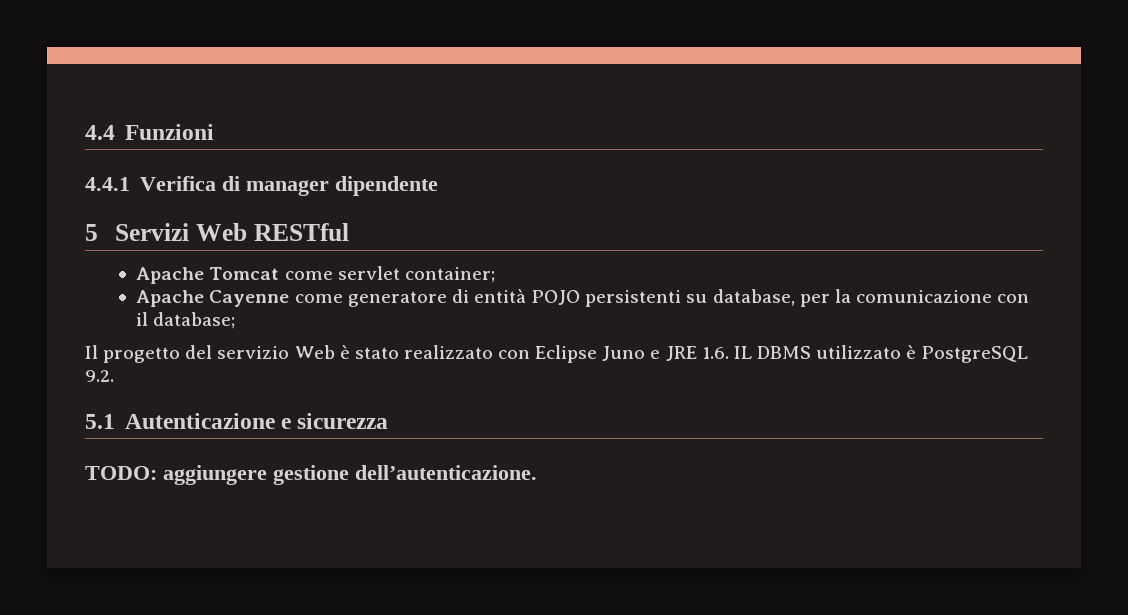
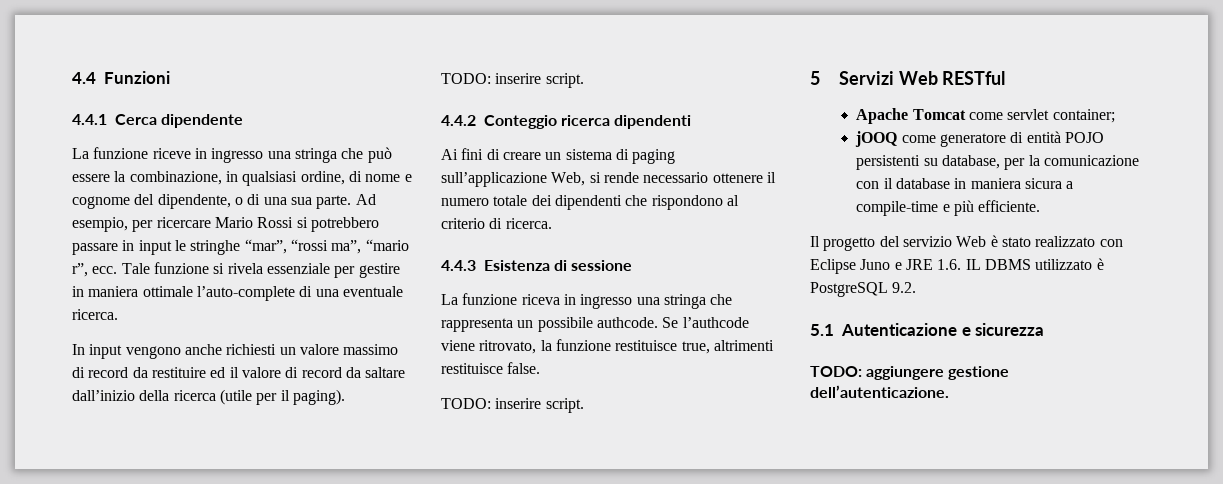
- 4.4.1 Verifica di manager dipendente
+ 4.4.1 Cerca dipendente
+ La funzione riceve in ingresso una stringa che può essere la combinazione, in qualsiasi ordine, di nome e cognome del dipendente, o di una sua parte. Ad esempio, per ricercare Mario Rossi si potrebbero passare in input le stringhe “mar”, “rossi ma”, “mario r”, ecc. Tale funzione si rivela essenziale per gestire in maniera ottimale l’auto-complete di una eventuale ricerca.
+ In input vengono anche richiesti un valore massimo di record da restituire ed il valore di record da saltare dall’inizio della ricerca (utile per il paging).
+ TODO: inserire script.
+ 4.4.2 Conteggio ricerca dipendenti
+ Ai fini di creare un sistema di paging sull’applicazione Web, si rende necessario ottenere il numero totale dei dipendenti che rispondono al criterio di ricerca.
+ 4.4.3 Esistenza di sessione
+ La funzione riceva in ingresso una stringa che rappresenta un possibile authcode. Se l’authcode viene ritrovato, la funzione restituisce true, altrimenti restituisce false.
+ TODO: inserire script.
- Apache Cayenne come generatore di entità POJO persistenti su database, per la comunicazione con il database;
+ jOOQ come generatore di entità POJO persistenti su database, per la comunicazione con il database in maniera sicura a compile-time e più efficiente.

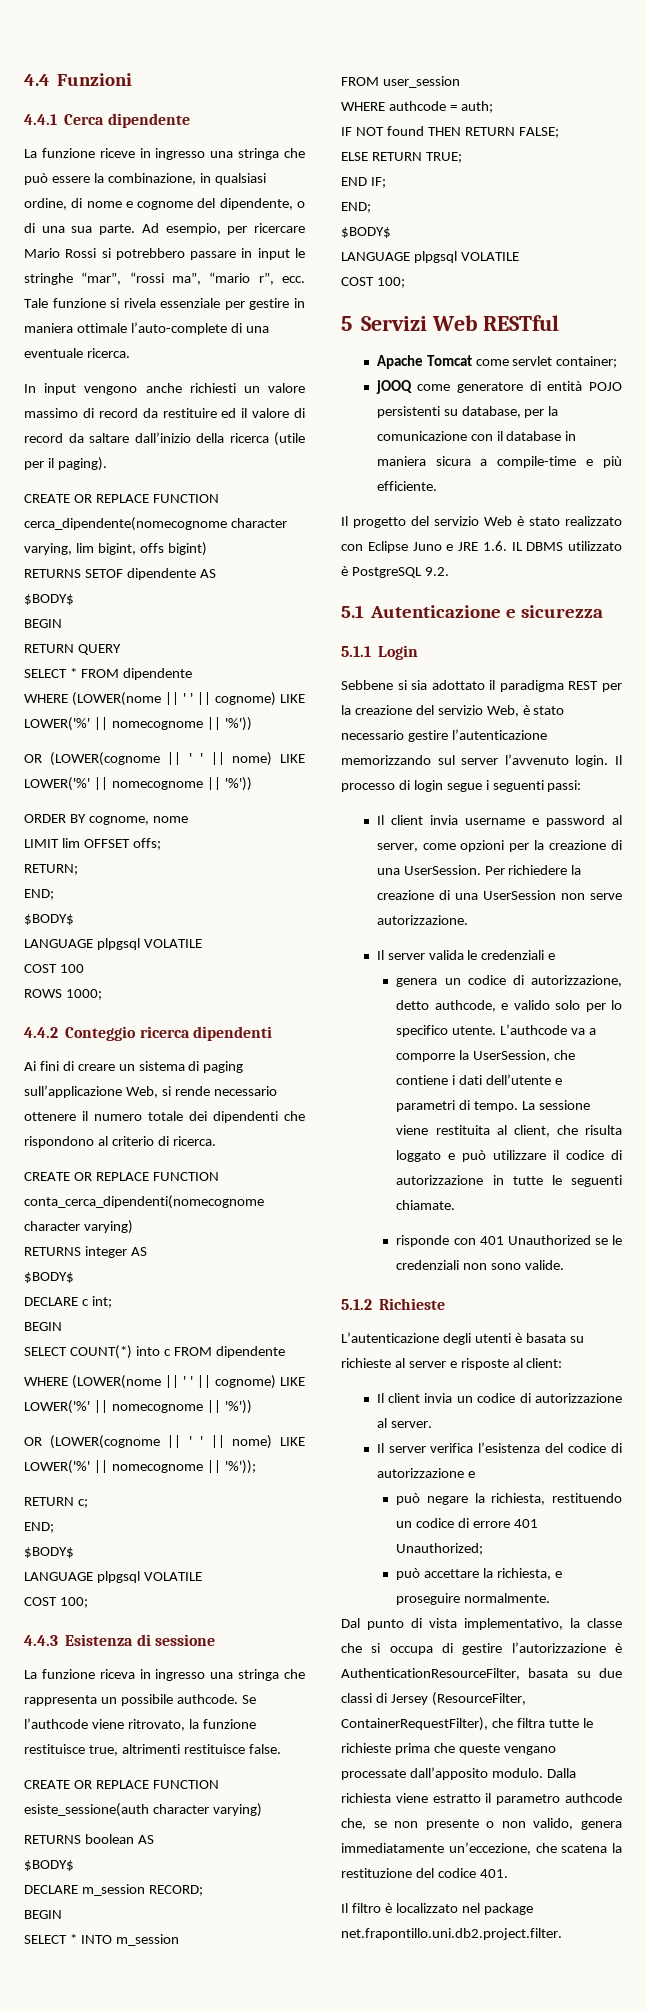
  In input vengono anche richiesti un valore massimo di record da restituire ed il valore di record da saltare dall’inizio della ricerca (utile per il paging).
- TODO: inserire script.
+ CREATE OR REPLACE FUNCTION cerca_dipendente(nomecognome character varying, lim bigint, offs bigint)
+ RETURNS SETOF dipendente AS
+ $BODY$
+ BEGIN
+ RETURN QUERY
+ SELECT * FROM dipendente
+ WHERE (LOWER(nome || ' ' || cognome) LIKE LOWER('%' || nomecognome || '%'))
+ OR (LOWER(cognome || ' ' || nome) LIKE LOWER('%' || nomecognome || '%'))
+ ORDER BY cognome, nome
+ LIMIT lim OFFSET offs;
+ RETURN;
+ END;
+ $BODY$
+ LANGUAGE plpgsql VOLATILE
+ COST 100
+ ROWS 1000;
+ CREATE OR REPLACE FUNCTION conta_cerca_dipendenti(nomecognome character varying)
+ RETURNS integer AS
+ $BODY$
+ DECLARE c int;
+ BEGIN
+ SELECT COUNT(*) into c FROM dipendente
+ WHERE (LOWER(nome || ' ' || cognome) LIKE LOWER('%' || nomecognome || '%'))
+ OR (LOWER(cognome || ' ' || nome) LIKE LOWER('%' || nomecognome || '%'));
+ RETURN c;
+ END;
+ $BODY$
+ LANGUAGE plpgsql VOLATILE
+ COST 100;
  Se l’authcode viene ritrovato, la funzione restituisce true, altrimenti restituisce false.
- TODO: inserire script.
+ CREATE OR REPLACE FUNCTION esiste_sessione(auth character varying)
+ RETURNS boolean AS
+ $BODY$
+ DECLARE m_session RECORD;
+ BEGIN
+ SELECT * INTO m_session
+ FROM user_session
+ WHERE authcode = auth;
+ IF NOT found THEN RETURN FALSE;
+ ELSE RETURN TRUE;
+ END IF;
+ END;
+ $BODY$
+ LANGUAGE plpgsql VOLATILE
+ COST 100;
- TODO: aggiungere gestione dell’autenticazione.
+ 5.1.1 Login
+ Sebbene si sia adottato il paradigma REST per la creazione del servizio Web, è stato necessario gestire l’autenticazione memorizzando sul server l’avvenuto login. Il processo di login segue i seguenti passi:
+ Il client invia username e password al server, come opzioni per la creazione di una UserSession. Per richiedere la creazione di una UserSession non serve autorizzazione.
+ Il server valida le credenziali e
+ genera un codice di autorizzazione, detto authcode, e valido solo per lo specifico utente. L’authcode va a comporre la UserSession, che contiene i dati dell’utente e parametri di tempo. La sessione viene restituita al client, che risulta loggato e può utilizzare il codice di autorizzazione in tutte le seguenti chiamate.
+ risponde con 401 Unauthorized se le credenziali non sono valide.
+ 5.1.2 Richieste
+ L’autenticazione degli utenti è basata su richieste al server e risposte al client:
+ Il client invia un codice di autorizzazione al server.
+ Il server verifica l’esistenza del codice di autorizzazione e
+ può negare la richiesta, restituendo un codice di errore 401 Unauthorized;
+ può accettare la richiesta, e proseguire normalmente.
+ Dal punto di vista implementativo, la classe che si occupa di gestire l’autorizzazione è AuthenticationResourceFilter, basata su due classi di Jersey (ResourceFilter, ContainerRequestFilter), che filtra tutte le richieste prima che queste vengano processate dall’apposito modulo. Dalla richiesta viene estratto il parametro authcode che, se non presente o non valido, genera immediatamente un’eccezione, che scatena la restituzione del codice 401.
+ Il filtro è localizzato nel package net.frapontillo.uni.db2.project.filter.

